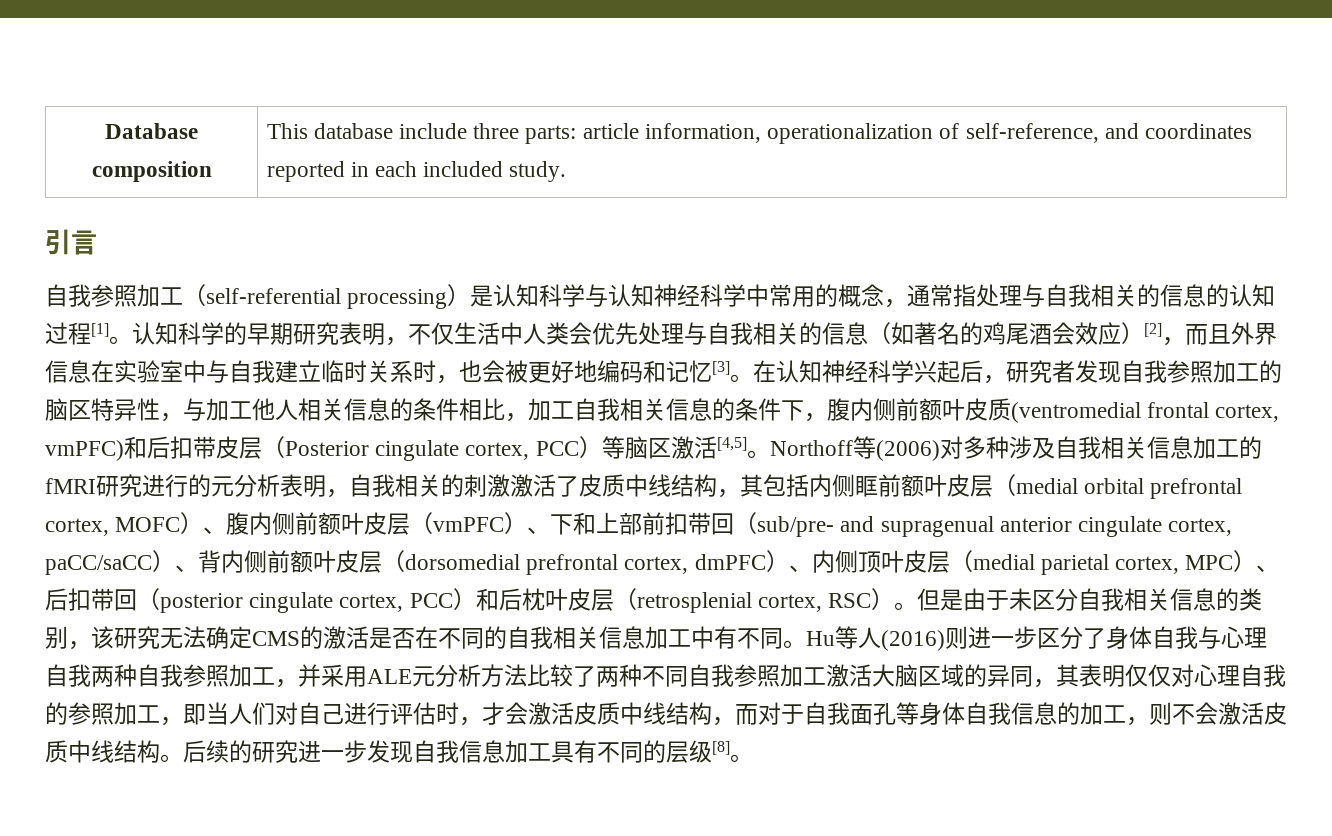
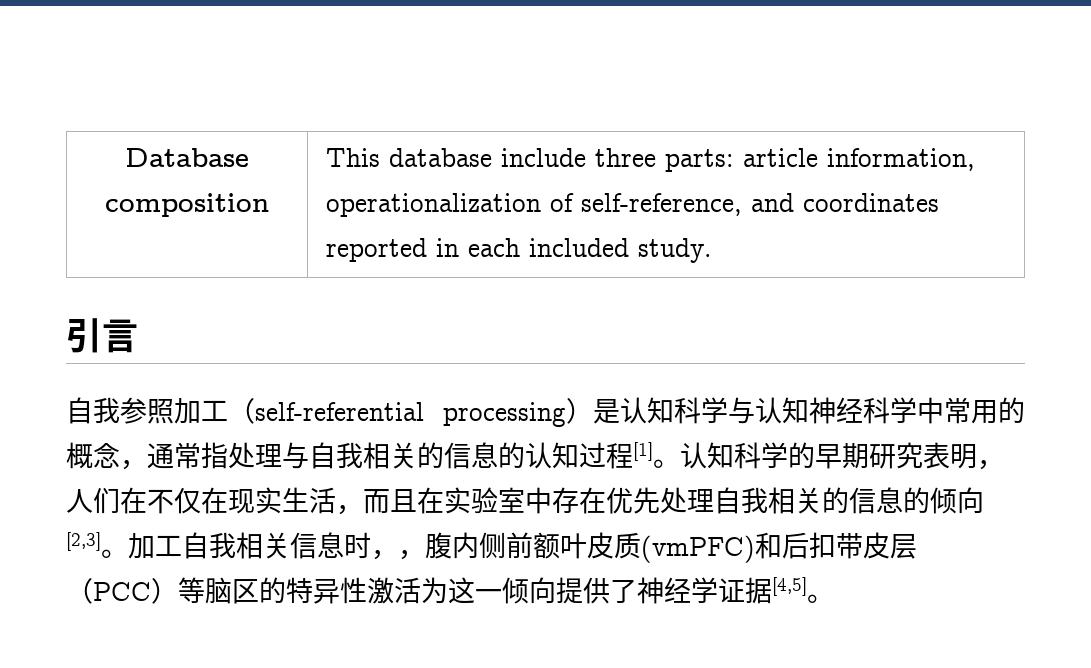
- 认知科学的早期研究表明，不仅生活中人类会优先处理与自我相关的信息（如著名的鸡尾酒会效应）[2]，而且外界信息在实验室中与自我建立临时关系时，也会被更好地编码和记忆[3]。在认知神经科学兴起后，研究者发现自我参照加工的脑区特异性，与加工他人相关信息的条件相比，加工自我相关信息的条件下，腹内侧前额叶皮质(ventromedial frontal cortex, vmPFC)和后扣带皮层（Posterior cingulate cortex, PCC）等脑区激活[4,5]。Northoff等(2006)对多种涉及自我相关信息加工的fMRI研究进行的元分析表明，自我相关的刺激激活了皮质中线结构，其包括内侧眶前额叶皮层（medial orbital prefrontal cortex, MOFC）、腹内侧前额叶皮层（vmPFC）、下和上部前扣带回（sub/pre- and supragenual anterior cingulate cortex, paCC/saCC）、背内侧前额叶皮层（dorsomedial prefrontal cortex, dmPFC）、内侧顶叶皮层（medial parietal cortex, MPC）、后扣带回（posterior cingulate cortex, PCC）和后枕叶皮层（retrosplenial cortex, RSC）。但是由于未区分自我相关信息的类别，该研究无法确定CMS的激活是否在不同的自我相关信息加工中有不同。Hu等人(2016)则进一步区分了身体自我与心理自我两种自我参照加工，并采用ALE元分析方法比较了两种不同自我参照加工激活大脑区域的异同，其表明仅仅对心理自我的参照加工，即当人们对自己进行评估时，才会激活皮质中线结构，而对于自我面孔等身体自我信息的加工，则不会激活皮质中线结构。后续的研究进一步发现自我信息加工具有不同的层级[8]。
+ 认知科学的早期研究表明，人们在不仅在现实生活，而且在实验室中存在优先处理自我相关的信息的倾向[2,3]。加工自我相关信息时，，腹内侧前额叶皮质(vmPFC)和后扣带皮层（PCC）等脑区的特异性激活为这一倾向提供了神经学证据[4,5]。

